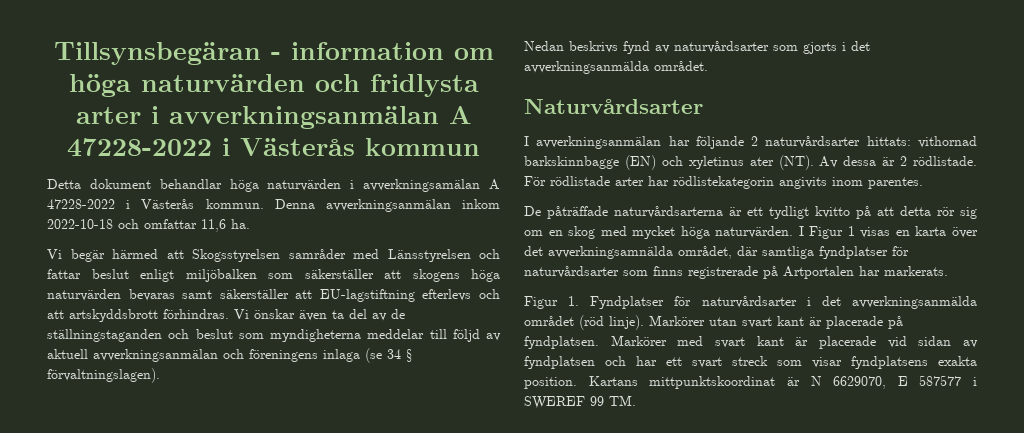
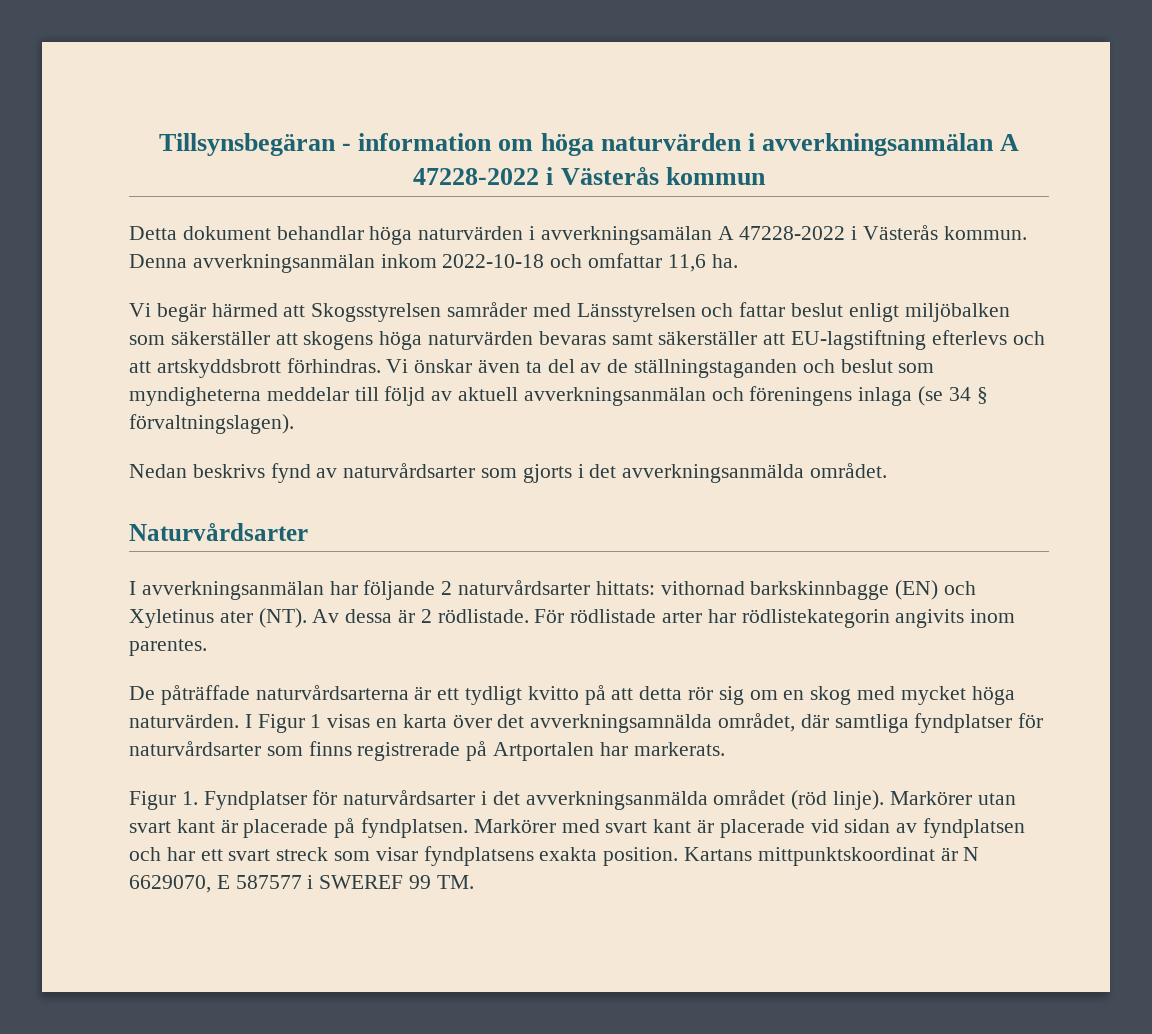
- Tillsynsbegäran - information om höga naturvärden och fridlysta arter i avverkningsanmälan A 47228-2022 i Västerås kommun
+ Tillsynsbegäran - information om höga naturvärden i avverkningsanmälan A 47228-2022 i Västerås kommun
- I avverkningsanmälan har följande 2 naturvårdsarter hittats: vithornad barkskinnbagge (EN) och xyletinus ater (NT). Av dessa är 2 rödlistade.
+ I avverkningsanmälan har följande 2 naturvårdsarter hittats: vithornad barkskinnbagge (EN) och Xyletinus ater (NT). Av dessa är 2 rödlistade.

